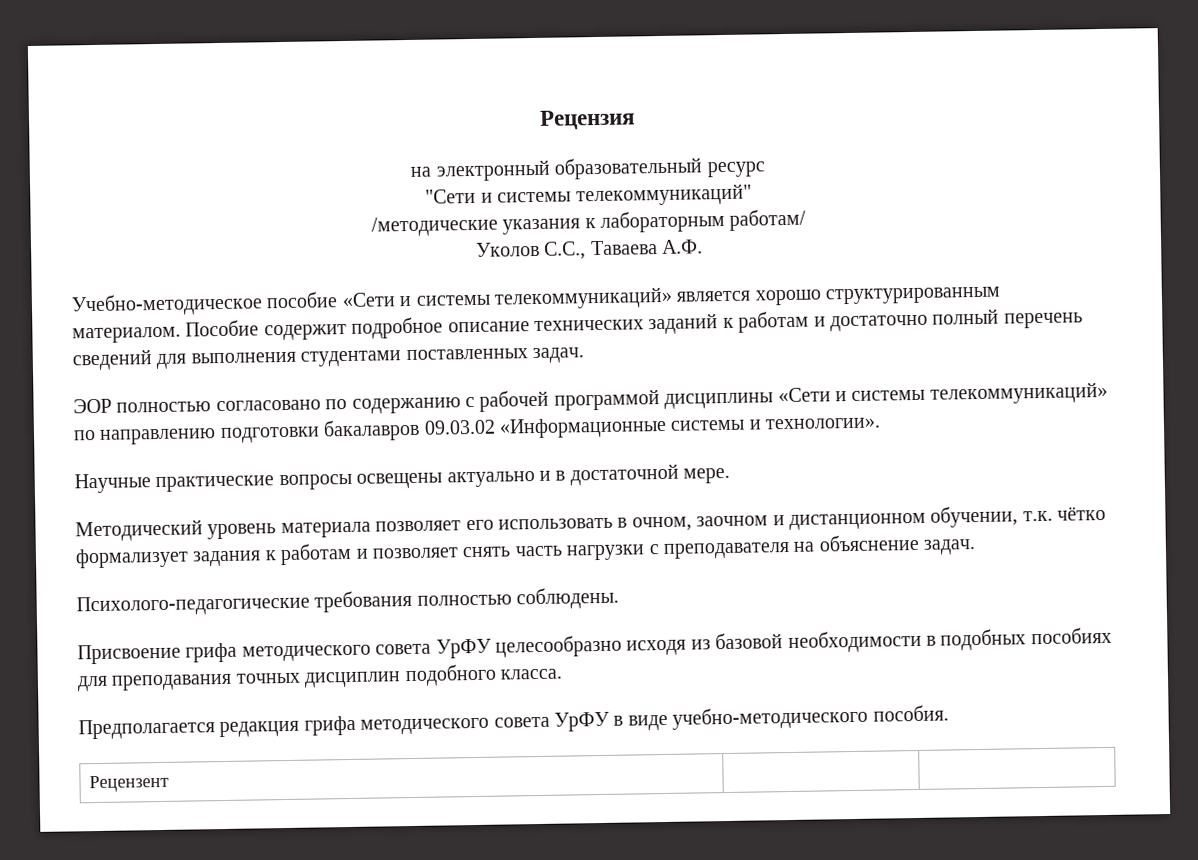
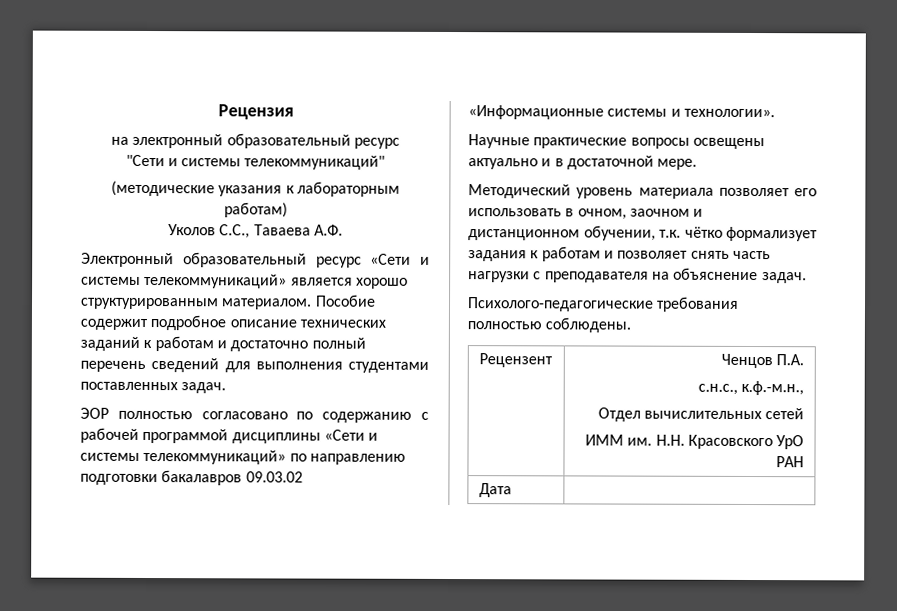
- /методические указания к лабораторным работам/
+ (методические указания к лабораторным работам)
- Учебно-методическое пособие «Сети и системы телекоммуникаций» является хорошо структурированным материалом.
+ Электронный образовательный ресурс «Сети и системы телекоммуникаций» является хорошо структурированным материалом.
- Присвоение грифа методического совета УрФУ целесообразно исходя из базовой необходимости в подобных пособиях для преподавания точных дисциплин подобного класса.
- Предполагается редакция грифа методического совета УрФУ в виде учебно-методического пособия.
- Рецензент | |
+ Рецензент | Ченцов П.А.
+ с.н.с., к.ф.-м.н.,
+ Отдел вычислительных сетей
+ ИММ им. Н.Н. Красовского УрО РАН
+ Дата |

